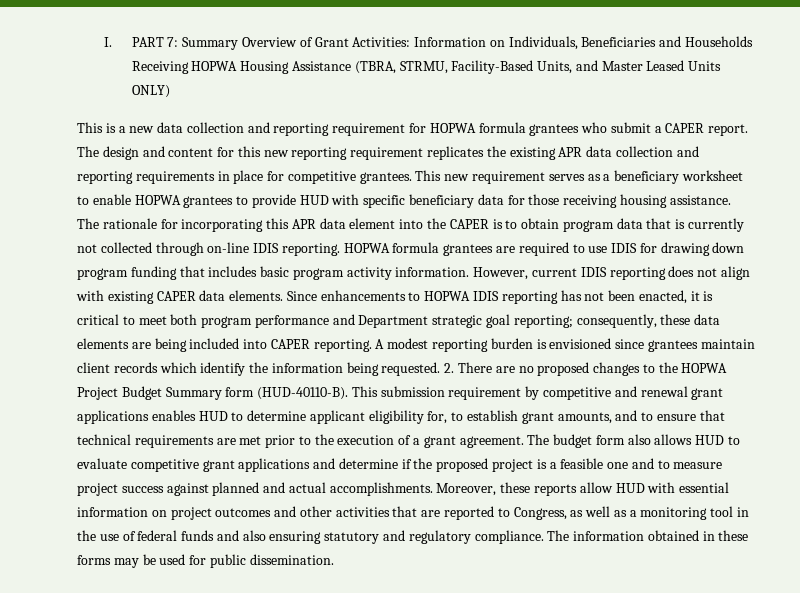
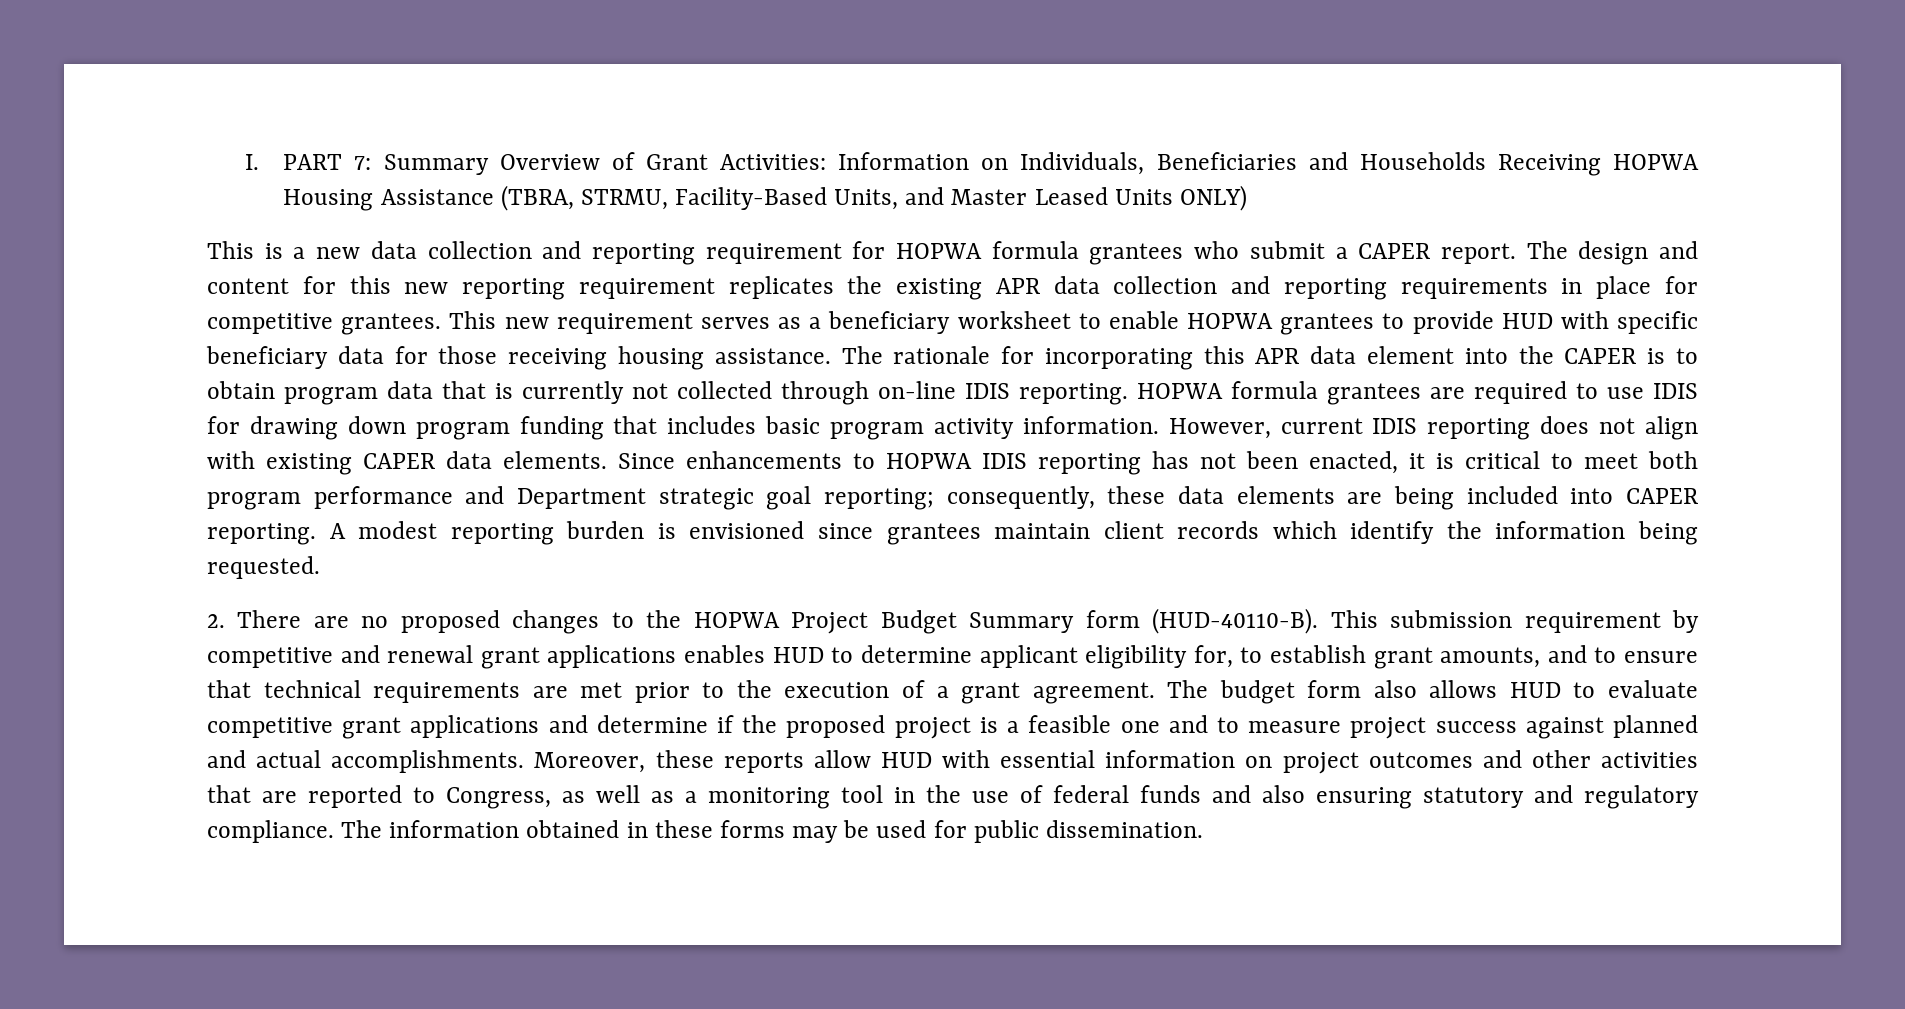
- A modest reporting burden is envisioned since grantees maintain client records which identify the information being requested. 2. There are no proposed changes to the HOPWA Project Budget Summary form (HUD-40110-B).
+ A modest reporting burden is envisioned since grantees maintain client records which identify the information being requested.
+ 2. There are no proposed changes to the HOPWA Project Budget Summary form (HUD-40110-B).

